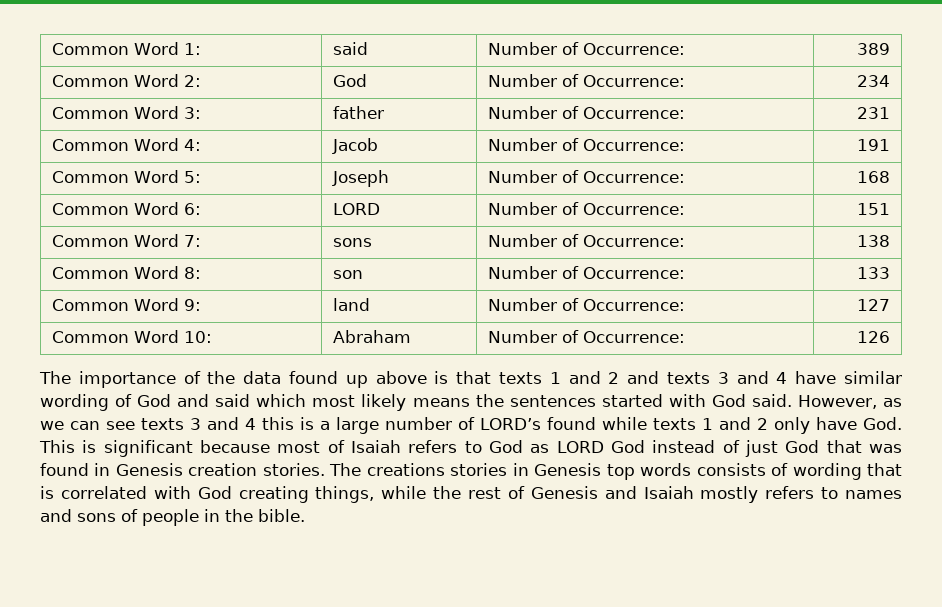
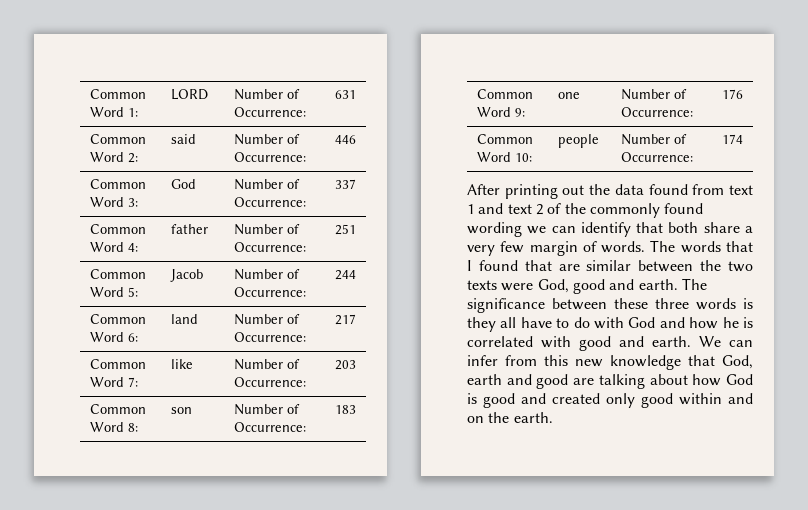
- Common Word 1: | said | Number of Occurrence: | 389
- Common Word 2: | God | Number of Occurrence: | 234
- Common Word 3: | father | Number of Occurrence: | 231
- Common Word 4: | Jacob | Number of Occurrence: | 191
- Common Word 5: | Joseph | Number of Occurrence: | 168
- Common Word 6: | LORD | Number of Occurrence: | 151
- Common Word 7: | sons | Number of Occurrence: | 138
+ Common Word 1: | LORD | Number of Occurrence: | 631
+ Common Word 2: | said | Number of Occurrence: | 446
+ Common Word 3: | God | Number of Occurrence: | 337
+ Common Word 4: | father | Number of Occurrence: | 251
+ Common Word 5: | Jacob | Number of Occurrence: | 244
+ Common Word 6: | land | Number of Occurrence: | 217
+ Common Word 7: | like | Number of Occurrence: | 203
- Common Word 8: | son | Number of Occurrence: | 133
+ Common Word 8: | son | Number of Occurrence: | 183
- Common Word 9: | land | Number of Occurrence: | 127
+ Common Word 9: | one | Number of Occurrence: | 176
- Common Word 10: | Abraham | Number of Occurrence: | 126
- The importance of the data found up above is that texts 1 and 2 and texts 3 and 4 have similar wording of God and said which most likely means the sentences started with God said. However, as we can see texts 3 and 4 this is a large number of LORD’s found while texts 1 and 2 only have God. This is significant because most of Isaiah refers to God as LORD God instead of just God that was found in Genesis creation stories. The creations stories in Genesis top words consists of wording that is correlated with God creating things, while the rest of Genesis and Isaiah mostly refers to names and sons of people in the bible.
+ Common Word 10: | people | Number of Occurrence: | 174
+ After printing out the data found from text 1 and text 2 of the commonly found wording we can identify that both share a very few margin of words. The words that I found that are similar between the two texts were God, good and earth. The significance between these three words is they all have to do with God and how he is correlated with good and earth. We can infer from this new knowledge that God, earth and good are talking about how God is good and created only good within and on the earth.

